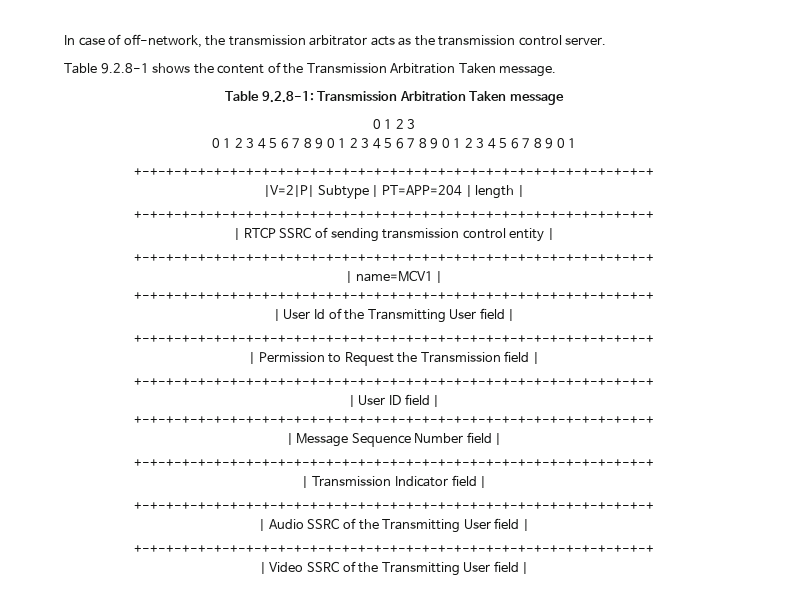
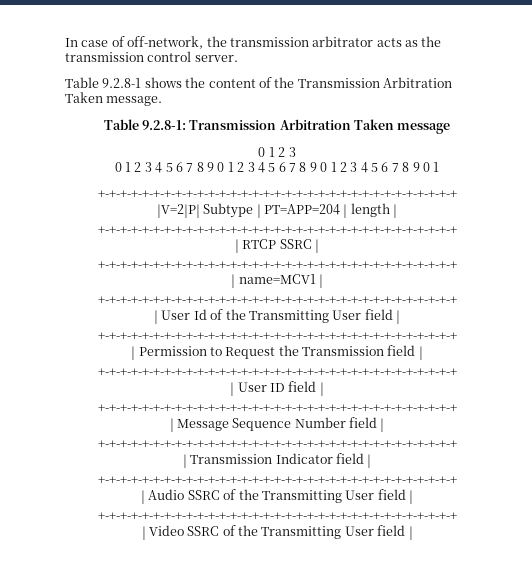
- | RTCP SSRC of sending transmission control entity |
+ | RTCP SSRC |

